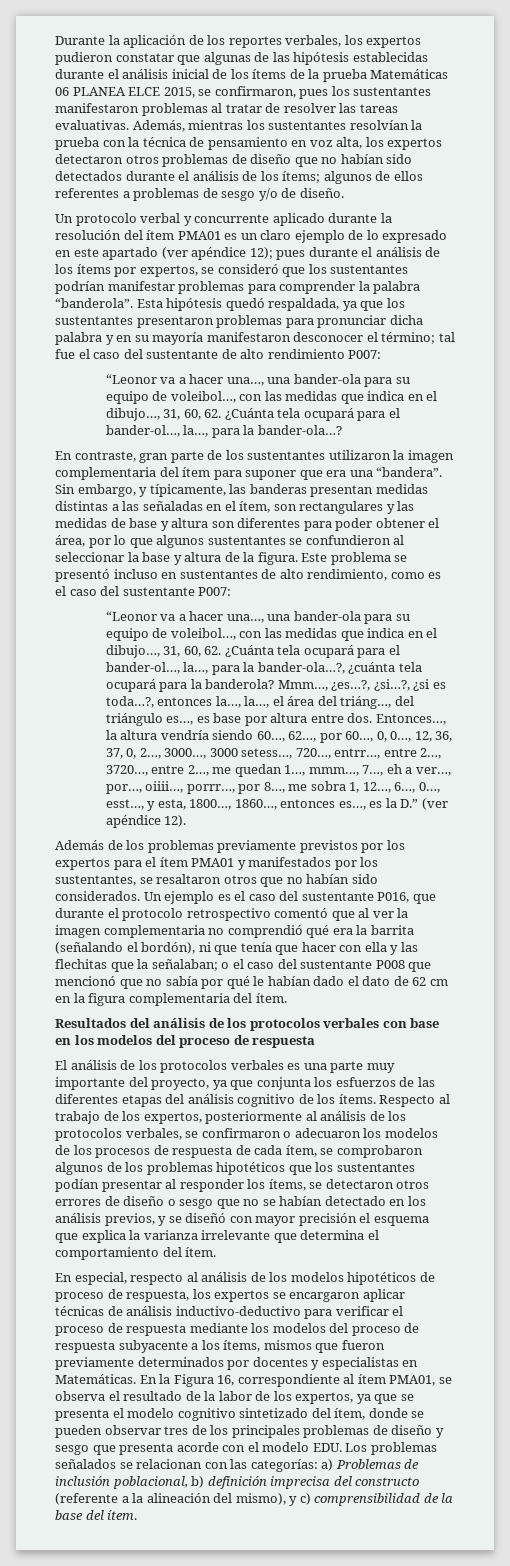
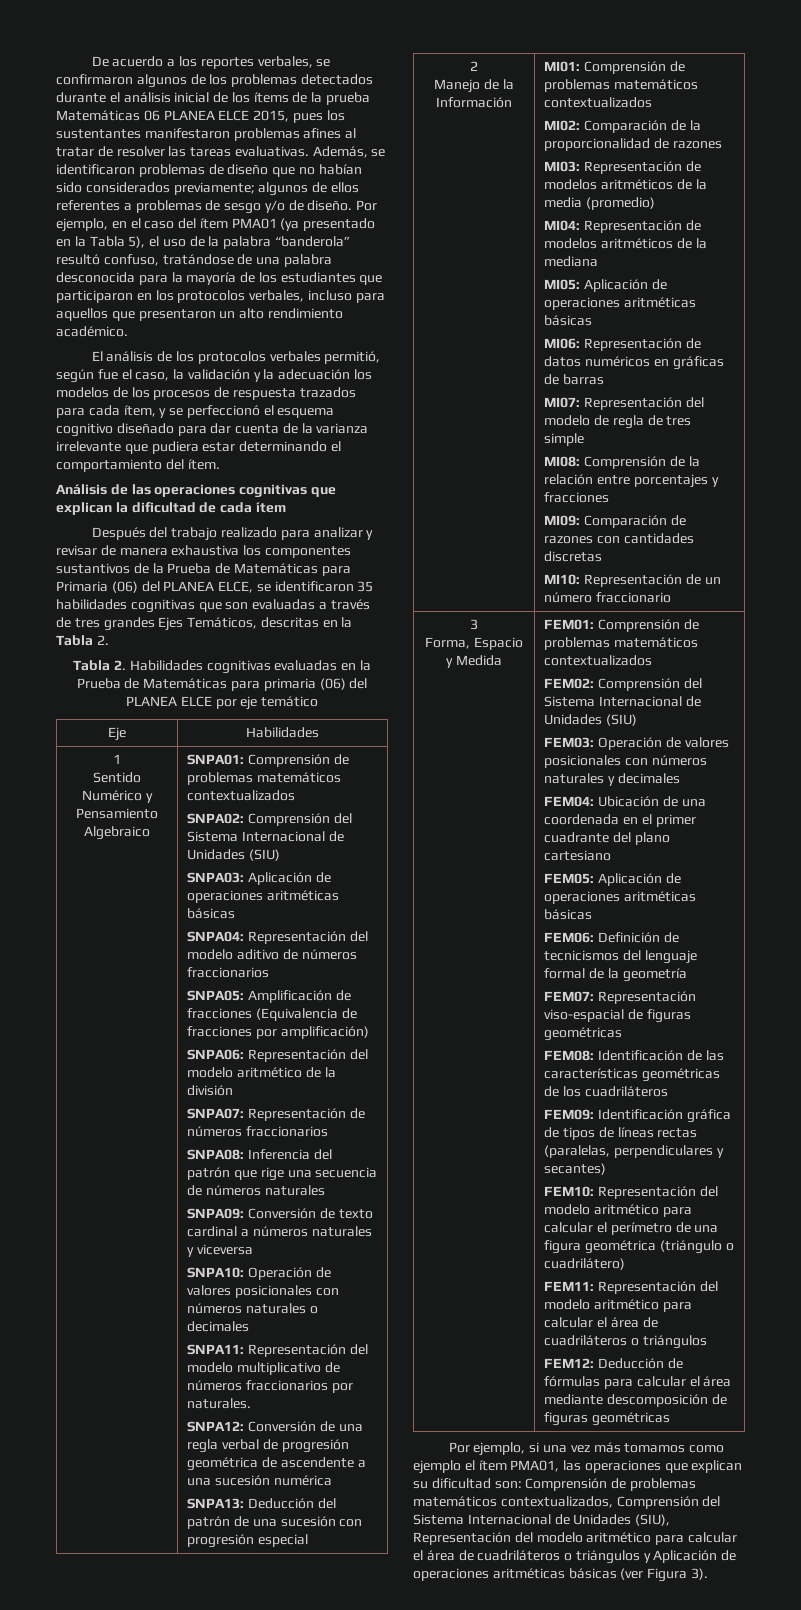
- Durante la aplicación de los reportes verbales, los expertos pudieron constatar que algunas de las hipótesis establecidas durante el análisis inicial de los ítems de la prueba Matemáticas 06 PLANEA ELCE 2015, se confirmaron, pues los sustentantes manifestaron problemas al tratar de resolver las tareas evaluativas.
+ De acuerdo a los reportes verbales, se confirmaron algunos de los problemas detectados durante el análisis inicial de los ítems de la prueba Matemáticas 06 PLANEA ELCE 2015, pues los sustentantes manifestaron problemas afines al tratar de resolver las tareas evaluativas.
- Además, mientras los sustentantes resolvían la prueba con la técnica de pensamiento en voz alta, los expertos detectaron otros problemas de diseño que no habían sido detectados durante el análisis de los ítems; algunos de ellos referentes a problemas de sesgo y/o de diseño.
- Un protocolo verbal y concurrente aplicado durante la resolución del ítem PMA01 es un claro ejemplo de lo expresado en este apartado (ver apéndice 12); pues durante el análisis de los ítems por expertos, se consideró que los sustentantes podrían manifestar problemas para comprender la palabra “banderola”. Esta hipótesis quedó respaldada, ya que los sustentantes presentaron problemas para pronunciar dicha palabra y en su mayoría manifestaron desconocer el término; tal fue el caso del sustentante de alto rendimiento P007:
- “Leonor va a hacer una…, una bander-ola para su equipo de voleibol…, con las medidas que indica en el dibujo…, 31, 60, 62. ¿Cuánta tela ocupará para el bander-ol…, la…, para la bander-ola…?
- En contraste, gran parte de los sustentantes utilizaron la imagen complementaria del ítem para suponer que era una “bandera”. Sin embargo, y típicamente, las banderas presentan medidas distintas a las señaladas en el ítem, son rectangulares y las medidas de base y altura son diferentes para poder obtener el área, por lo que algunos sustentantes se confundieron al seleccionar la base y altura de la figura. Este problema se presentó incluso en sustentantes de alto rendimiento, como es el caso del sustentante P007:
- “Leonor va a hacer una…, una bander-ola para su equipo de voleibol…, con las medidas que indica en el dibujo…, 31, 60, 62. ¿Cuánta tela ocupará para el bander-ol…, la…, para la bander-ola…?, ¿cuánta tela ocupará para la banderola? Mmm…, ¿es…?, ¿si…?, ¿si es toda…?, entonces la…, la…, el área del triáng…, del triángulo es…, es base por altura entre dos. Entonces…, la altura vendría siendo 60…, 62…, por 60…, 0, 0…, 12, 36, 37, 0, 2…, 3000…, 3000 setess…, 720…, entrr…, entre 2…, 3720…, entre 2…, me quedan 1…, mmm…, 7…, eh a ver…, por…, oiiii…, porrr…, por 8…, me sobra 1, 12…, 6…, 0…, esst…, y esta, 1800…, 1860…, entonces es…, es la D.” (ver apéndice 12).
- Además de los problemas previamente previstos por los expertos para el ítem PMA01 y manifestados por los sustentantes, se resaltaron otros que no habían sido considerados. Un ejemplo es el caso del sustentante P016, que durante el protocolo retrospectivo comentó que al ver la imagen complementaria no comprendió qué era la barrita (señalando el bordón), ni que tenía que hacer con ella y las flechitas que la señalaban; o el caso del sustentante P008 que mencionó que no sabía por qué le habían dado el dato de 62 cm en la figura complementaria del ítem.
- Resultados del análisis de los protocolos verbales con base en los modelos del proceso de respuesta
+ Además, se identificaron problemas de diseño que no habían sido considerados previamente; algunos de ellos referentes a problemas de sesgo y/o de diseño. Por ejemplo, en el caso del ítem PMA01 (ya presentado en la Tabla 5), el uso de la palabra “banderola” resultó confuso, tratándose de una palabra desconocida para la mayoría de los estudiantes que participaron en los protocolos verbales, incluso para aquellos que presentaron un alto rendimiento académico.
- El análisis de los protocolos verbales es una parte muy importante del proyecto, ya que conjunta los esfuerzos de las diferentes etapas del análisis cognitivo de los ítems. Respecto al trabajo de los expertos, posteriormente al análisis de los protocolos verbales, se confirmaron o adecuaron los modelos de los procesos de respuesta de cada ítem, se comprobaron algunos de los problemas hipotéticos que los sustentantes podían presentar al responder los ítems, se detectaron otros errores de diseño o sesgo que no se habían detectado en los análisis previos, y se diseñó con mayor precisión el esquema que explica la varianza irrelevante que determina el comportamiento del ítem.
+ El análisis de los protocolos verbales permitió, según fue el caso, la validación y la adecuación los modelos de los procesos de respuesta trazados para cada ítem, y se perfeccionó el esquema cognitivo diseñado para dar cuenta de la varianza irrelevante que pudiera estar determinando el comportamiento del ítem.
- En especial, respecto al análisis de los modelos hipotéticos de proceso de respuesta, los expertos se encargaron aplicar técnicas de análisis inductivo-deductivo para verificar el proceso de respuesta mediante los modelos del proceso de respuesta subyacente a los ítems, mismos que fueron previamente determinados por docentes y especialistas en Matemáticas. En la Figura 16, correspondiente al ítem PMA01, se observa el resultado de la labor de los expertos, ya que se presenta el modelo cognitivo sintetizado del ítem, donde se pueden observar tres de los principales problemas de diseño y sesgo que presenta acorde con el modelo EDU. Los problemas señalados se relacionan con las categorías: a) Problemas de inclusión poblacional, b) definición imprecisa del constructo (referente a la alineación del mismo), y c) comprensibilidad de la base del ítem.
+ Análisis de las operaciones cognitivas que explican la dificultad de cada ítem
+ Después del trabajo realizado para analizar y revisar de manera exhaustiva los componentes sustantivos de la Prueba de Matemáticas para Primaria (06) del PLANEA ELCE, se identificaron 35 habilidades cognitivas que son evaluadas a través de tres grandes Ejes Temáticos, descritas en la Tabla 2.
+ Tabla 2. Habilidades cognitivas evaluadas en la Prueba de Matemáticas para primaria (06) del PLANEA ELCE por eje temático
+ Eje | Habilidades
+ 1
+ Sentido Numérico y Pensamiento Algebraico | SNPA01: Comprensión de problemas matemáticos contextualizados
+ SNPA02: Comprensión del Sistema Internacional de Unidades (SIU)
+ SNPA03: Aplicación de operaciones aritméticas básicas
+ SNPA04: Representación del modelo aditivo de números fraccionarios
+ SNPA05: Amplificación de fracciones (Equivalencia de fracciones por amplificación)
+ SNPA06: Representación del modelo aritmético de la división
+ SNPA07: Representación de números fraccionarios
+ SNPA08: Inferencia del patrón que rige una secuencia de números naturales
+ SNPA09: Conversión de texto cardinal a números naturales y viceversa
+ SNPA10: Operación de valores posicionales con números naturales o decimales
+ SNPA11: Representación del modelo multiplicativo de números fraccionarios por naturales.
+ SNPA12: Conversión de una regla verbal de progresión geométrica de ascendente a una sucesión numérica
+ SNPA13: Deducción del patrón de una sucesión con progresión especial
+ 2
+ Manejo de la Información | MI01: Comprensión de problemas matemáticos contextualizados
+ MI02: Comparación de la proporcionalidad de razones
+ MI03: Representación de modelos aritméticos de la media (promedio)
+ MI04: Representación de modelos aritméticos de la mediana
+ MI05: Aplicación de operaciones aritméticas básicas
+ MI06: Representación de datos numéricos en gráficas de barras
+ MI07: Representación del modelo de regla de tres simple
+ MI08: Comprensión de la relación entre porcentajes y fracciones
+ MI09: Comparación de razones con cantidades discretas
+ MI10: Representación de un número fraccionario
+ 3
+ Forma, Espacio y Medida | FEM01: Comprensión de problemas matemáticos contextualizados
+ FEM02: Comprensión del Sistema Internacional de Unidades (SIU)
+ FEM03: Operación de valores posicionales con números naturales y decimales
+ FEM04: Ubicación de una coordenada en el primer cuadrante del plano cartesiano
+ FEM05: Aplicación de operaciones aritméticas básicas
+ FEM06: Definición de tecnicismos del lenguaje formal de la geometría
+ FEM07: Representación viso-espacial de figuras geométricas
+ FEM08: Identificación de las características geométricas de los cuadriláteros
+ FEM09: Identificación gráfica de tipos de líneas rectas (paralelas, perpendiculares y secantes)
+ FEM10: Representación del modelo aritmético para calcular el perímetro de una figura geométrica (triángulo o cuadrilátero)
+ FEM11: Representación del modelo aritmético para calcular el área de cuadriláteros o triángulos
+ FEM12: Deducción de fórmulas para calcular el área mediante descomposición de figuras geométricas
+ Por ejemplo, si una vez más tomamos como ejemplo el ítem PMA01, las operaciones que explican su dificultad son: Comprensión de problemas matemáticos contextualizados, Comprensión del Sistema Internacional de Unidades (SIU), Representación del modelo aritmético para calcular el área de cuadriláteros o triángulos y Aplicación de operaciones aritméticas básicas (ver Figura 3).

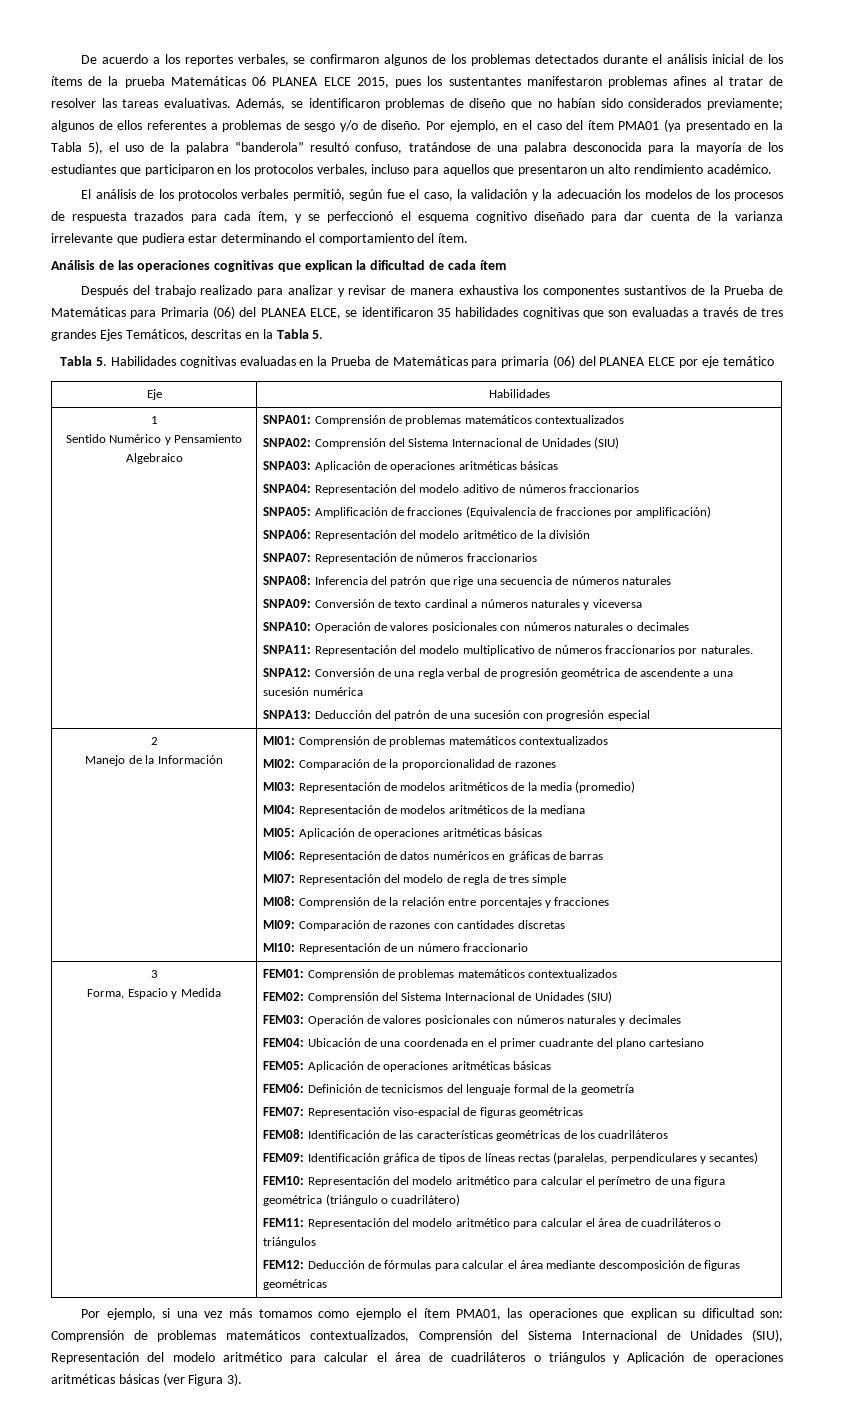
- Después del trabajo realizado para analizar y revisar de manera exhaustiva los componentes sustantivos de la Prueba de Matemáticas para Primaria (06) del PLANEA ELCE, se identificaron 35 habilidades cognitivas que son evaluadas a través de tres grandes Ejes Temáticos, descritas en la Tabla 2.
- Tabla 2. Habilidades cognitivas evaluadas en la Prueba de Matemáticas para primaria (06) del PLANEA ELCE por eje temático
+ Después del trabajo realizado para analizar y revisar de manera exhaustiva los componentes sustantivos de la Prueba de Matemáticas para Primaria (06) del PLANEA ELCE, se identificaron 35 habilidades cognitivas que son evaluadas a través de tres grandes Ejes Temáticos, descritas en la Tabla 5.
+ Tabla 5. Habilidades cognitivas evaluadas en la Prueba de Matemáticas para primaria (06) del PLANEA ELCE por eje temático

